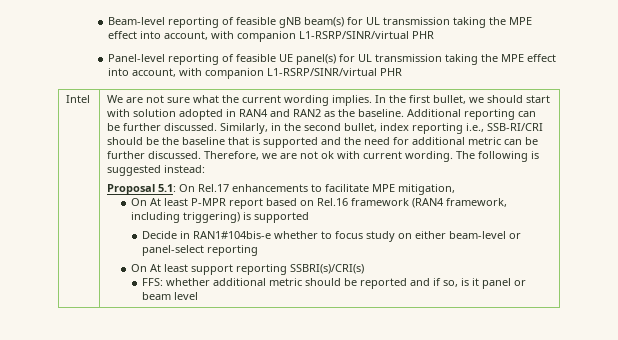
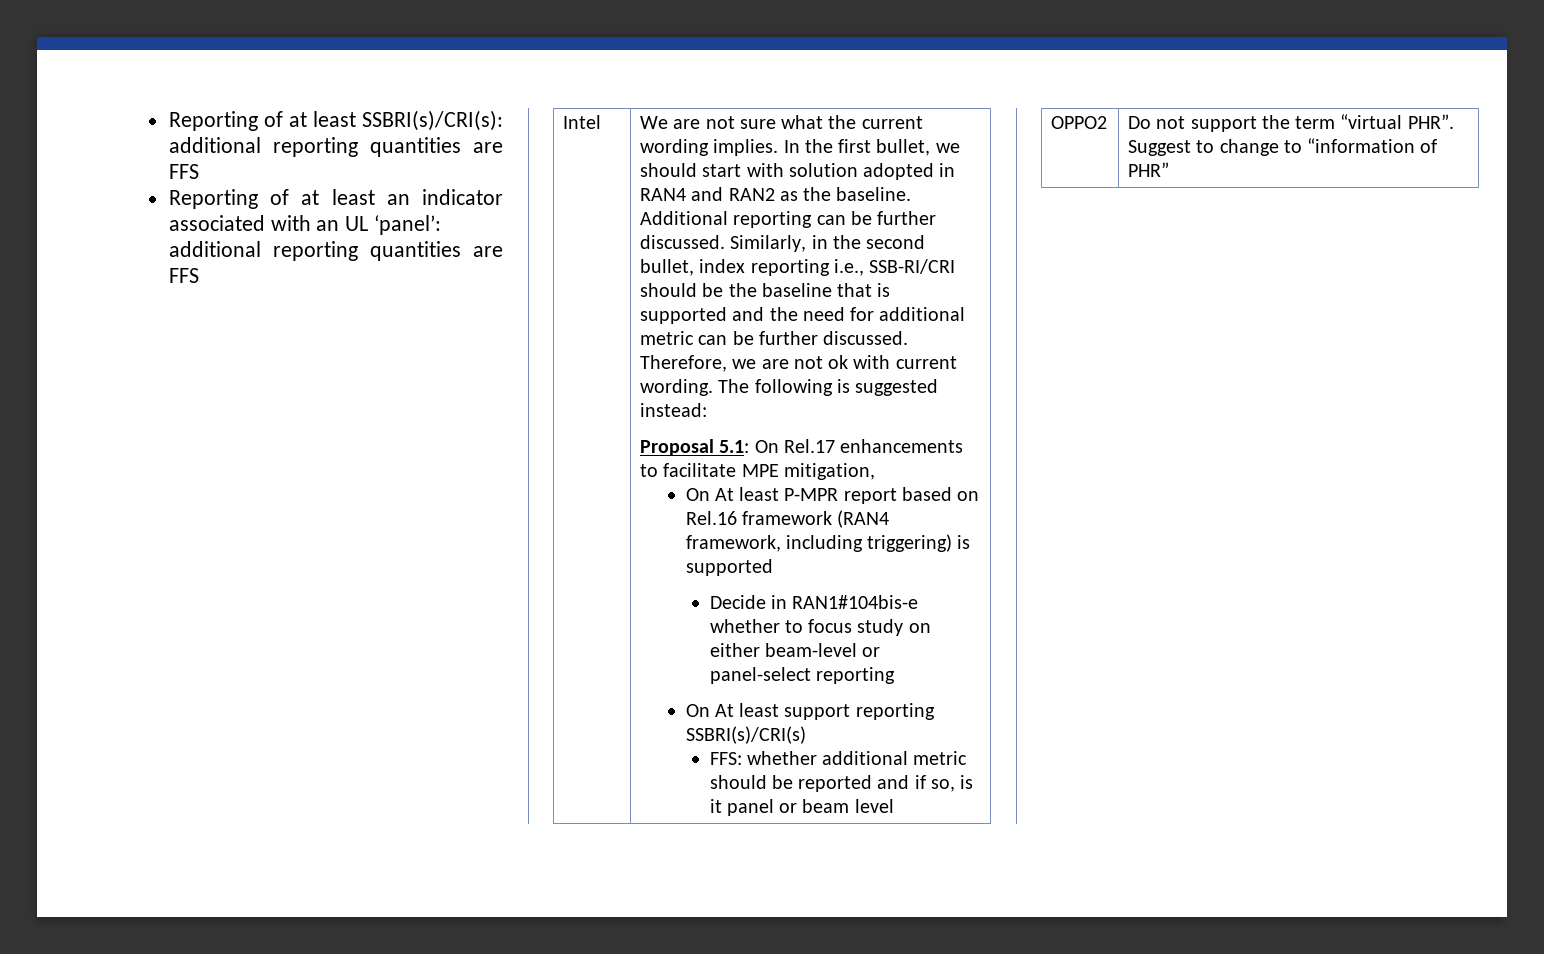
- Beam-level reporting of feasible gNB beam(s) for UL transmission taking the MPE effect into account, with companion L1-RSRP/SINR/virtual PHR
- Panel-level reporting of feasible UE panel(s) for UL transmission taking the MPE effect into account, with companion L1-RSRP/SINR/virtual PHR
+ Reporting of at least SSBRI(s)/CRI(s): additional reporting quantities are FFS
+ Reporting of at least an indicator associated with an UL ‘panel’: additional reporting quantities are FFS
+ OPPO2 | Do not support the term “virtual PHR”. Suggest to change to “information of PHR”

